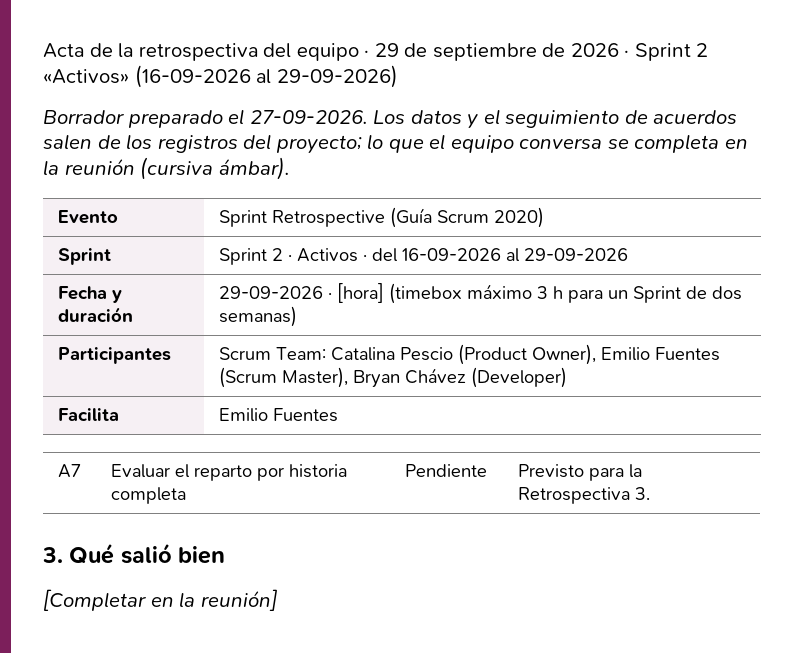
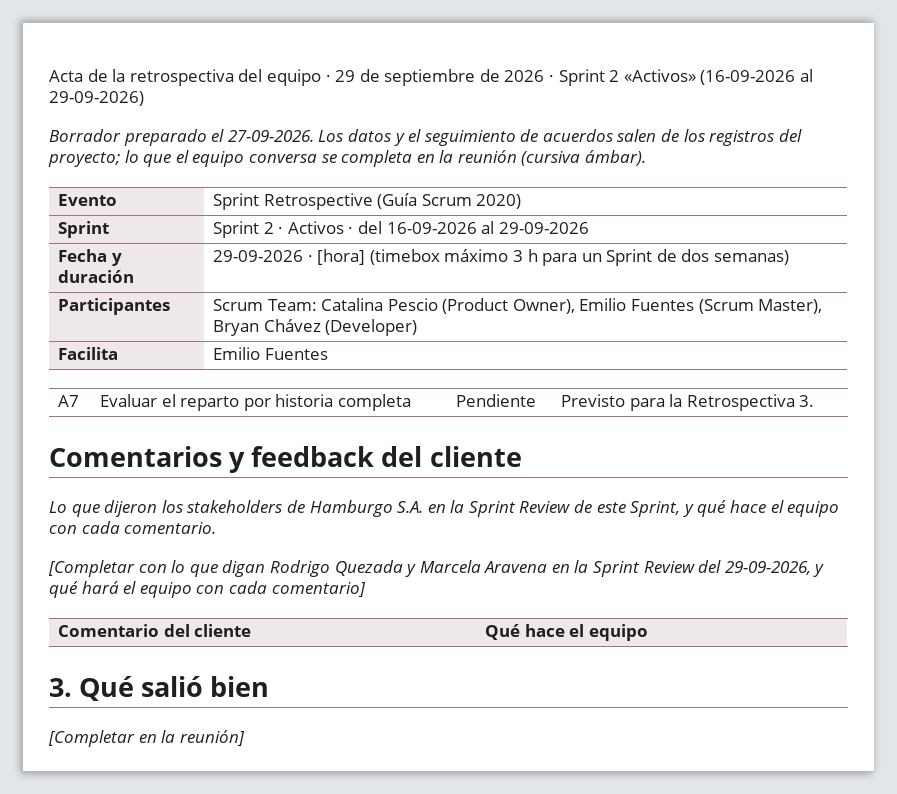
+ Comentarios y feedback del cliente
+ Lo que dijeron los stakeholders de Hamburgo S.A. en la Sprint Review de este Sprint, y qué hace el equipo con cada comentario.
+ [Completar con lo que digan Rodrigo Quezada y Marcela Aravena en la Sprint Review del 29-09-2026, y qué hará el equipo con cada comentario]
+ Comentario del cliente | Qué hace el equipo

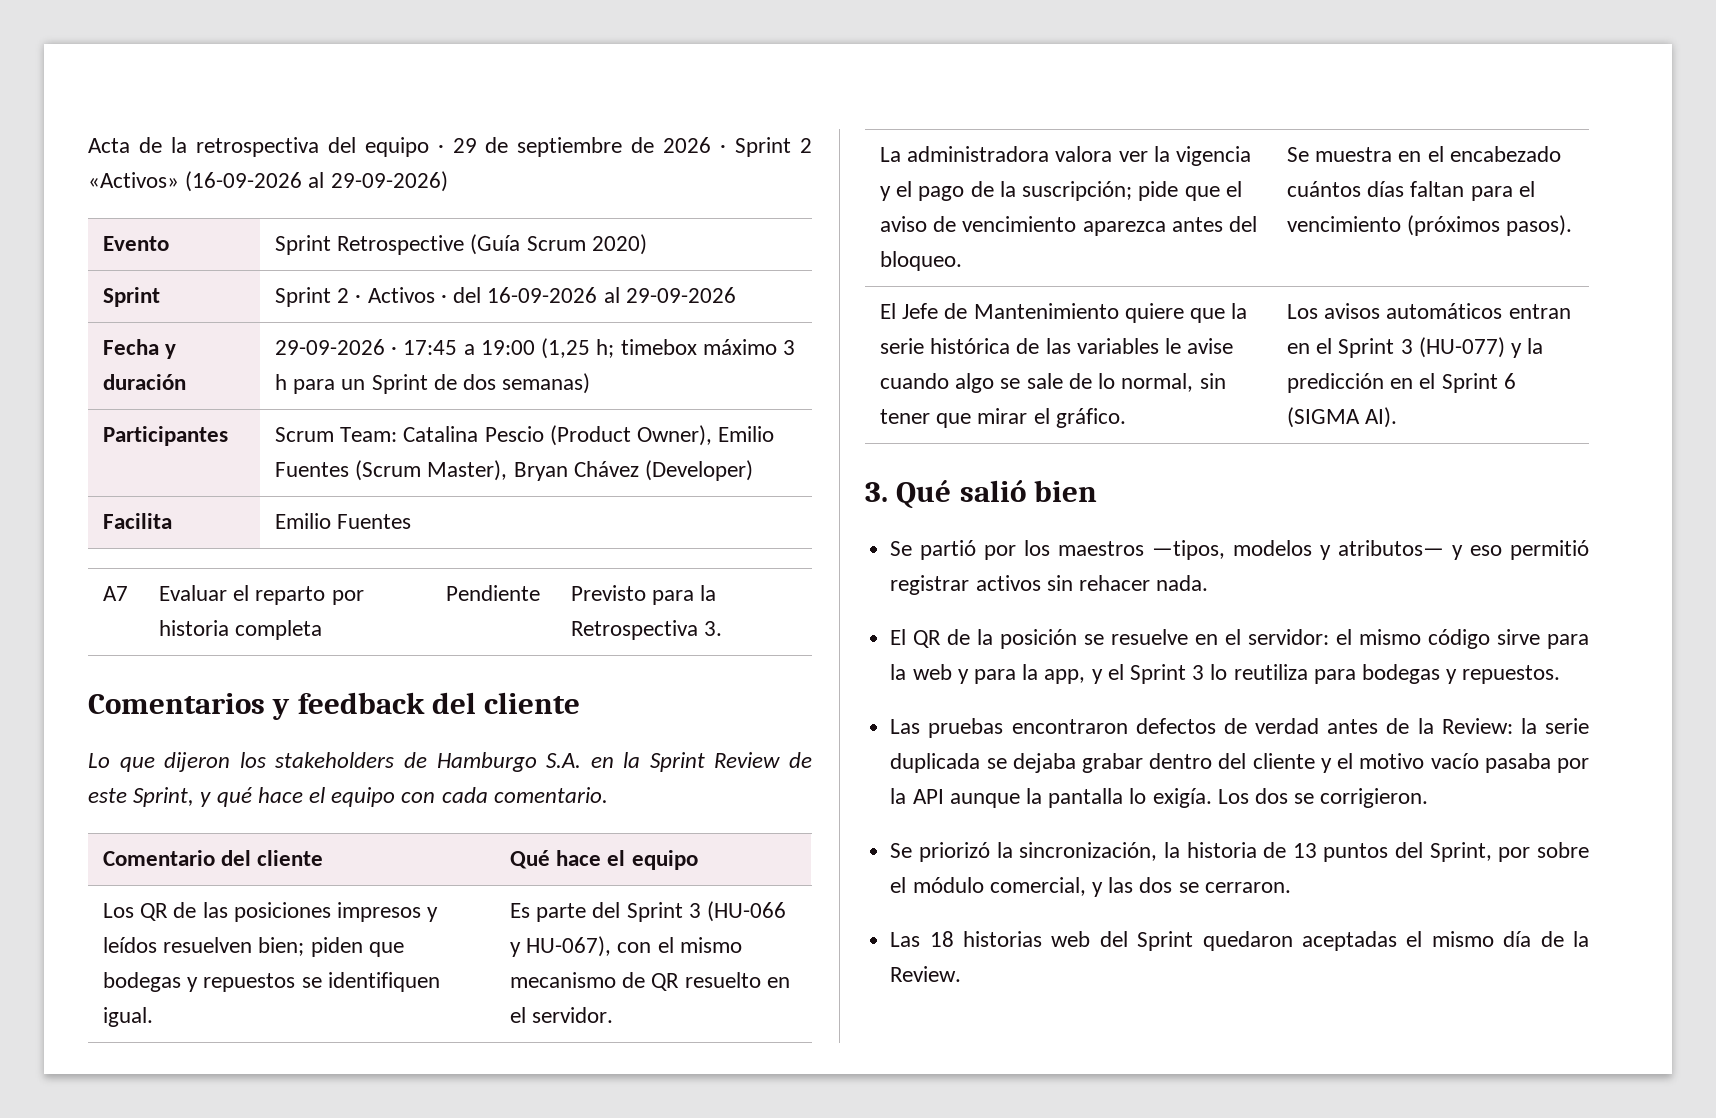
- Borrador preparado el 27-09-2026. Los datos y el seguimiento de acuerdos salen de los registros del proyecto; lo que el equipo conversa se completa en la reunión (cursiva ámbar).
- Fecha y duración | 29-09-2026 · [hora] (timebox máximo 3 h para un Sprint de dos semanas)
+ Fecha y duración | 29-09-2026 · 17:45 a 19:00 (1,25 h; timebox máximo 3 h para un Sprint de dos semanas)
- [Completar con lo que digan Rodrigo Quezada y Marcela Aravena en la Sprint Review del 29-09-2026, y qué hará el equipo con cada comentario]
+ Los QR de las posiciones impresos y leídos resuelven bien; piden que bodegas y repuestos se identifiquen igual. | Es parte del Sprint 3 (HU-066 y HU-067), con el mismo mecanismo de QR resuelto en el servidor.
+ La administradora valora ver la vigencia y el pago de la suscripción; pide que el aviso de vencimiento aparezca antes del bloqueo. | Se muestra en el encabezado cuántos días faltan para el vencimiento (próximos pasos).
+ El Jefe de Mantenimiento quiere que la serie histórica de las variables le avise cuando algo se sale de lo normal, sin tener que mirar el gráfico. | Los avisos automáticos entran en el Sprint 3 (HU-077) y la predicción en el Sprint 6 (SIGMA AI).
  3. Qué salió bien
- [Completar en la reunión]
+ Se partió por los maestros —tipos, modelos y atributos— y eso permitió registrar activos sin rehacer nada.
+ El QR de la posición se resuelve en el servidor: el mismo código sirve para la web y para la app, y el Sprint 3 lo reutiliza para bodegas y repuestos.
+ Las pruebas encontraron defectos de verdad antes de la Review: la serie duplicada se dejaba grabar dentro del cliente y el motivo vacío pasaba por la API aunque la pantalla lo exigía. Los dos se corrigieron.
+ Se priorizó la sincronización, la historia de 13 puntos del Sprint, por sobre el módulo comercial, y las dos se cerraron.
+ Las 18 historias web del Sprint quedaron aceptadas el mismo día de la Review.

